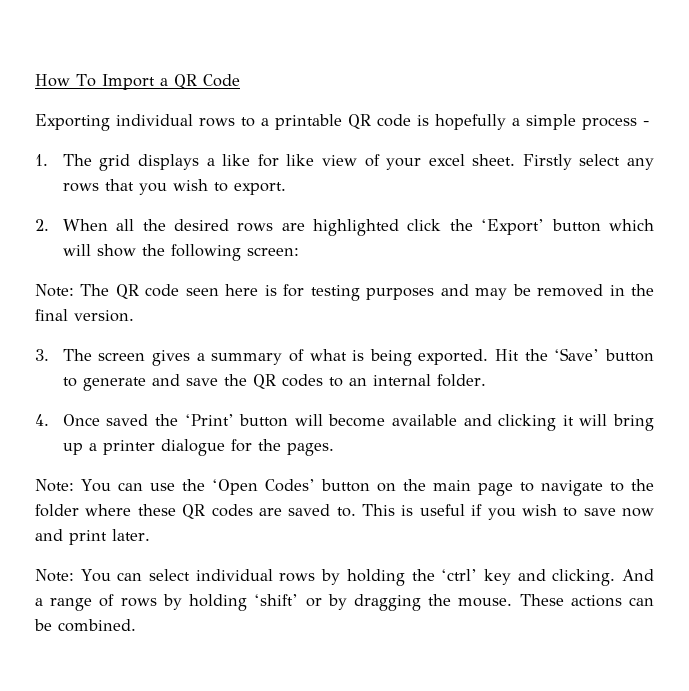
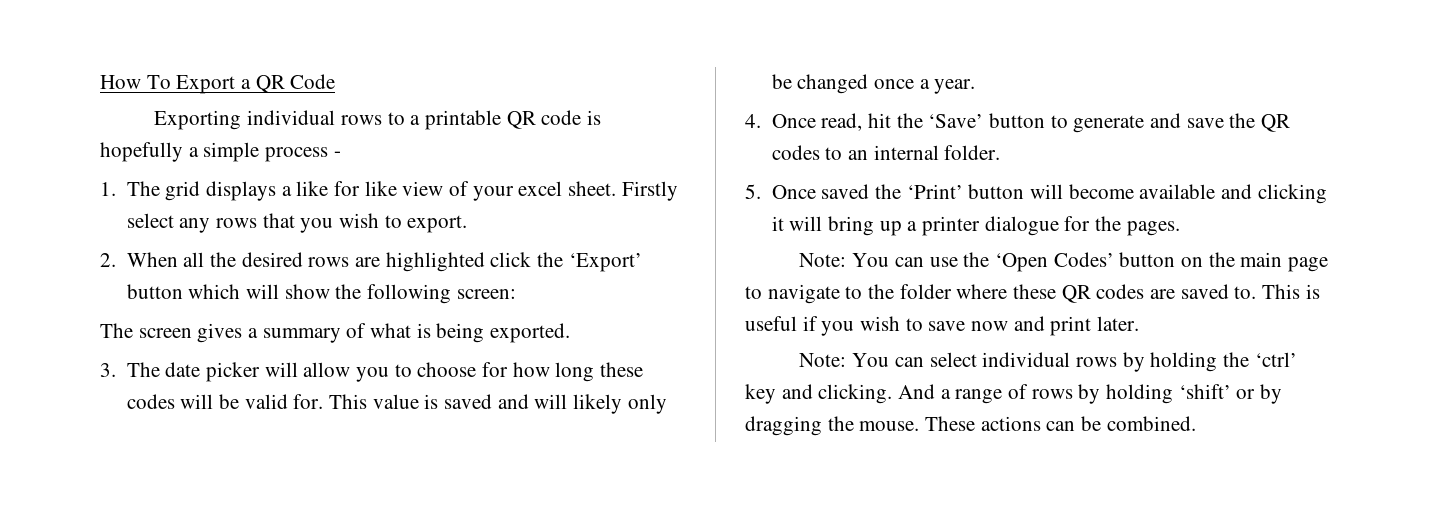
- How To Import a QR Code
+ How To Export a QR Code
- Note: The QR code seen here is for testing purposes and may be removed in the final version.
- 3. The screen gives a summary of what is being exported. Hit the ‘Save’ button to generate and save the QR codes to an internal folder.
+ The screen gives a summary of what is being exported.
+ 3. The date picker will allow you to choose for how long these codes will be valid for. This value is saved and will likely only be changed once a year.
+ 4. Once read, hit the ‘Save’ button to generate and save the QR codes to an internal folder.
- 4. Once saved the ‘Print’ button will become available and clicking it will bring up a printer dialogue for the pages.
+ 5. Once saved the ‘Print’ button will become available and clicking it will bring up a printer dialogue for the pages.

